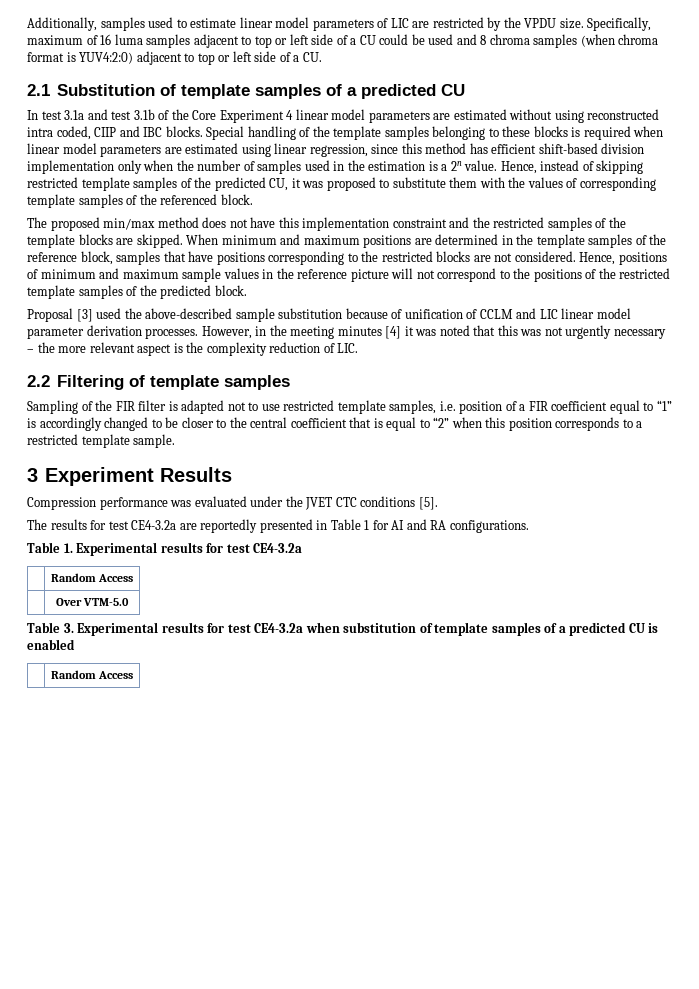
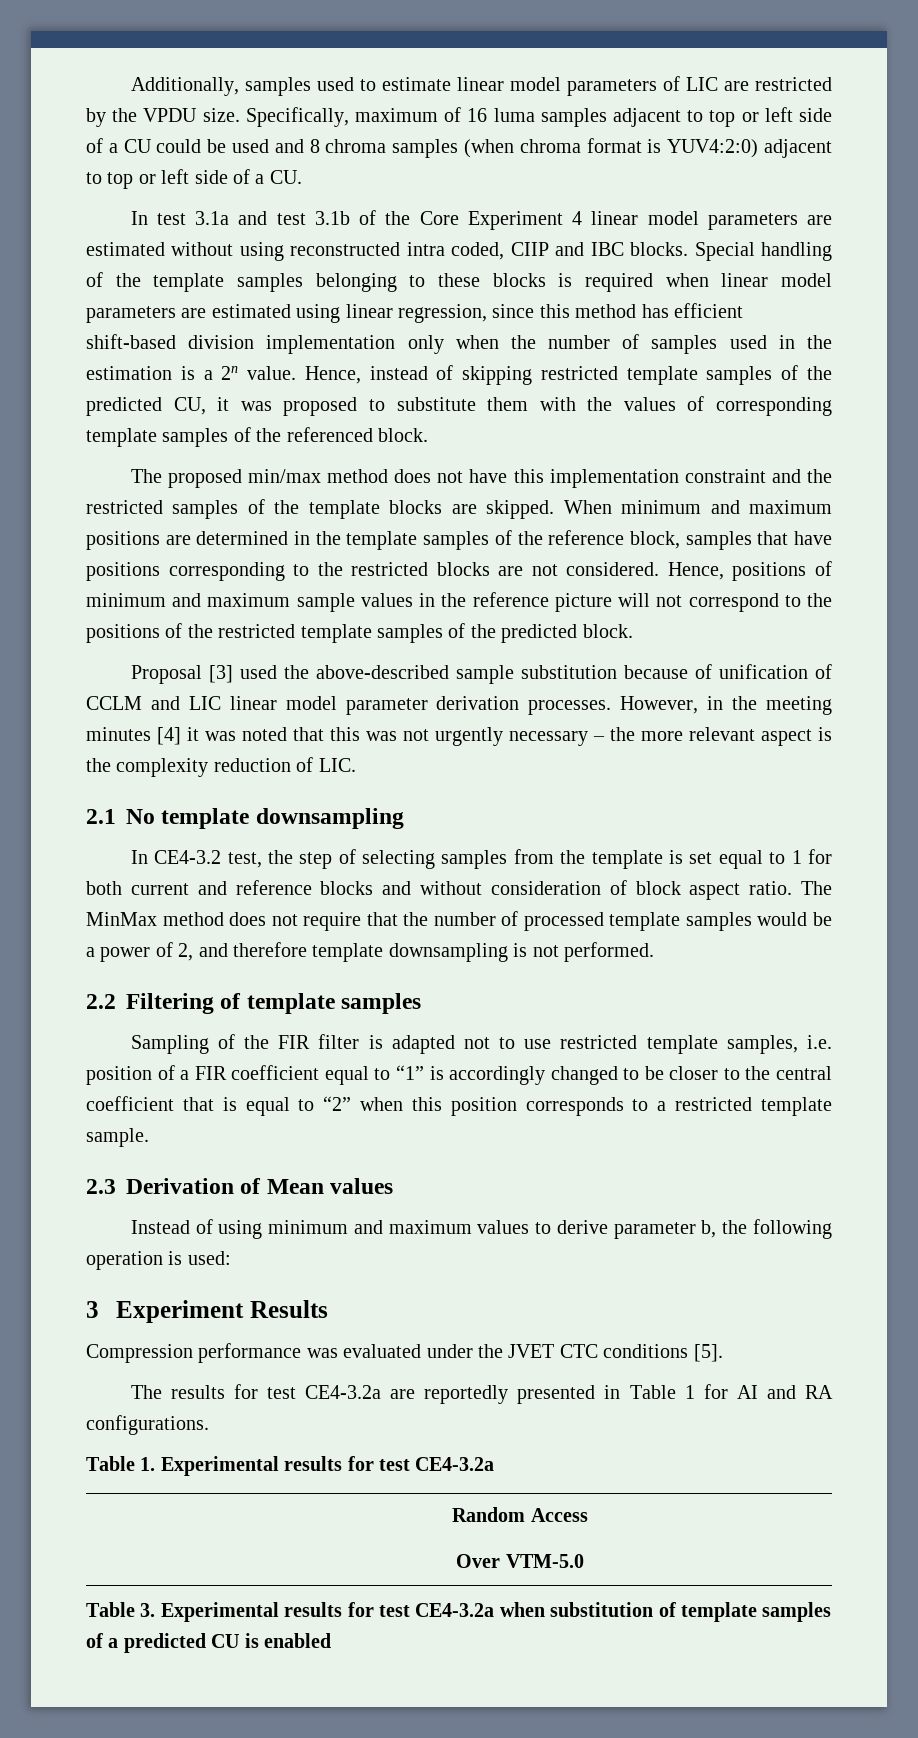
- 2.1 Substitution of template samples of a predicted CU
+ 2.1 No template downsampling
+ In CE4-3.2 test, the step of selecting samples from the template is set equal to 1 for both current and reference blocks and without consideration of block aspect ratio. The MinMax method does not require that the number of processed template samples would be a power of 2, and therefore template downsampling is not performed.
+ 2.3 Derivation of Mean values
+ Instead of using minimum and maximum values to derive parameter b, the following operation is used:
  Table 3. Experimental results for test CE4-3.2a when substitution of template samples of a predicted CU is enabled
- | Random Access

